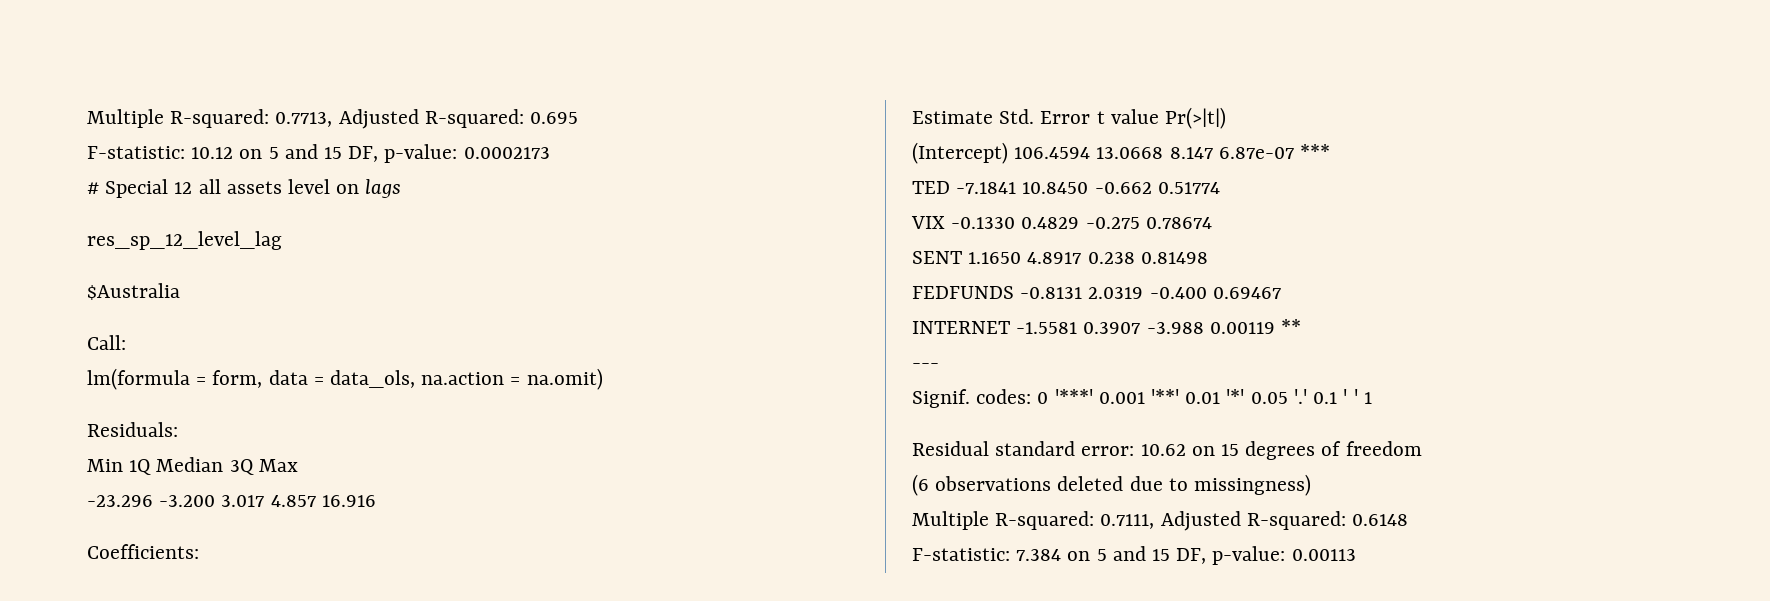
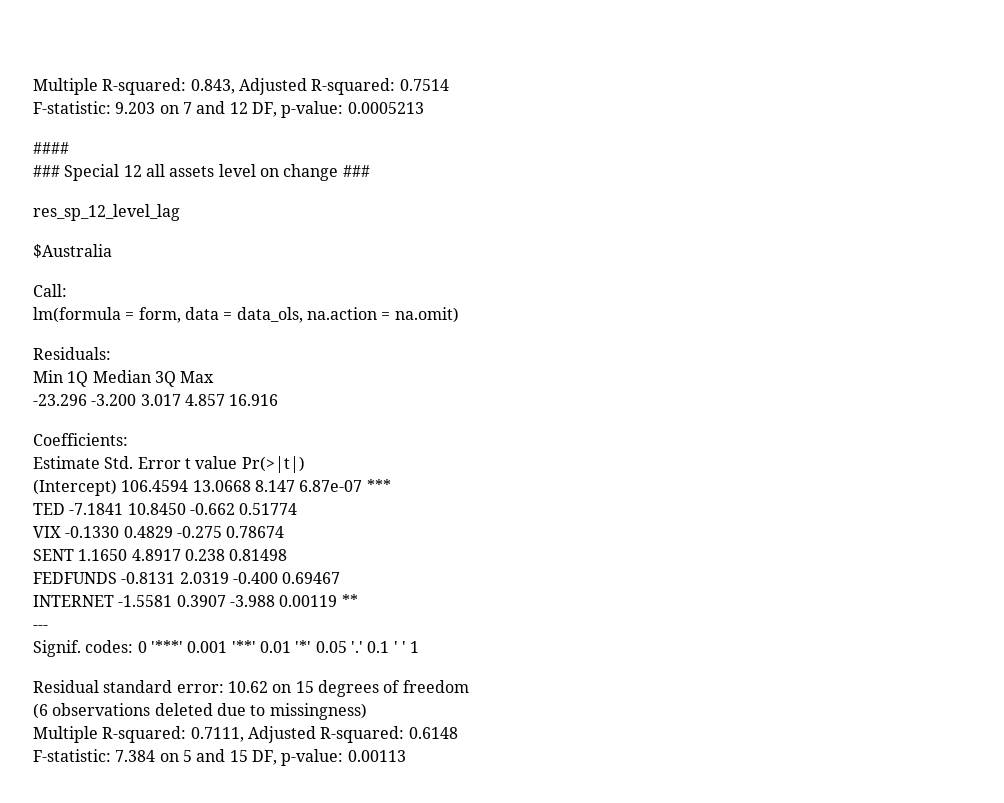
- Multiple R-squared: 0.7713, Adjusted R-squared: 0.695
- F-statistic: 10.12 on 5 and 15 DF, p-value: 0.0002173
- # Special 12 all assets level on lags
+ Multiple R-squared: 0.843, Adjusted R-squared: 0.7514
+ F-statistic: 9.203 on 7 and 12 DF, p-value: 0.0005213
+ ####
+ ### Special 12 all assets level on change ###

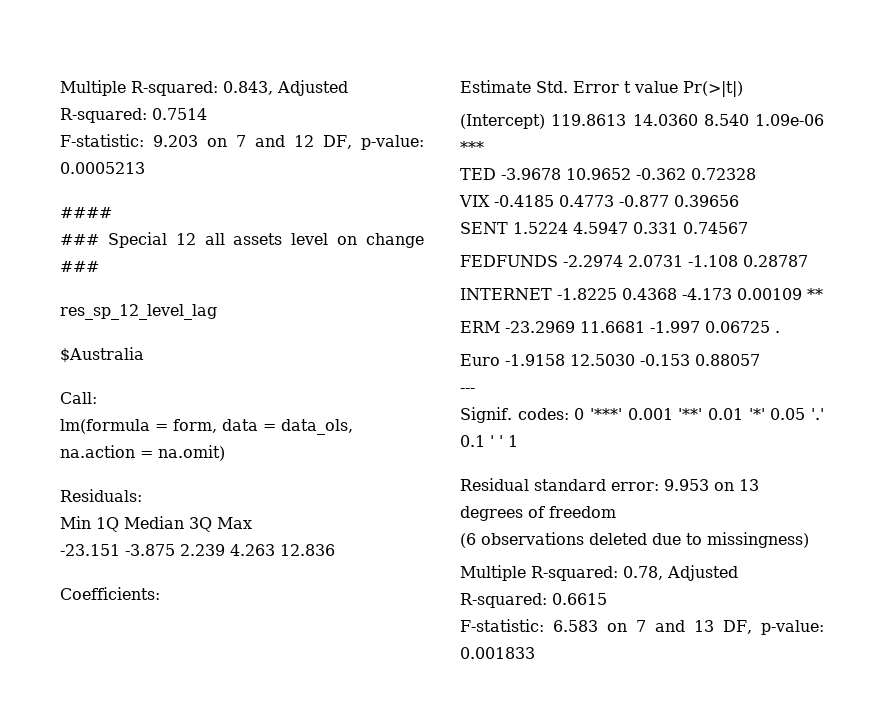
- -23.296 -3.200 3.017 4.857 16.916
+ -23.151 -3.875 2.239 4.263 12.836
- (Intercept) 106.4594 13.0668 8.147 6.87e-07 ***
- TED -7.1841 10.8450 -0.662 0.51774
- VIX -0.1330 0.4829 -0.275 0.78674
- SENT 1.1650 4.8917 0.238 0.81498
- FEDFUNDS -0.8131 2.0319 -0.400 0.69467
- INTERNET -1.5581 0.3907 -3.988 0.00119 **
+ (Intercept) 119.8613 14.0360 8.540 1.09e-06 ***
+ TED -3.9678 10.9652 -0.362 0.72328
+ VIX -0.4185 0.4773 -0.877 0.39656
+ SENT 1.5224 4.5947 0.331 0.74567
+ FEDFUNDS -2.2974 2.0731 -1.108 0.28787
+ INTERNET -1.8225 0.4368 -4.173 0.00109 **
+ ERM -23.2969 11.6681 -1.997 0.06725 .
+ Euro -1.9158 12.5030 -0.153 0.88057
- Residual standard error: 10.62 on 15 degrees of freedom
+ Residual standard error: 9.953 on 13 degrees of freedom
- Multiple R-squared: 0.7111, Adjusted R-squared: 0.6148
- F-statistic: 7.384 on 5 and 15 DF, p-value: 0.00113
+ Multiple R-squared: 0.78, Adjusted R-squared: 0.6615
+ F-statistic: 6.583 on 7 and 13 DF, p-value: 0.001833

